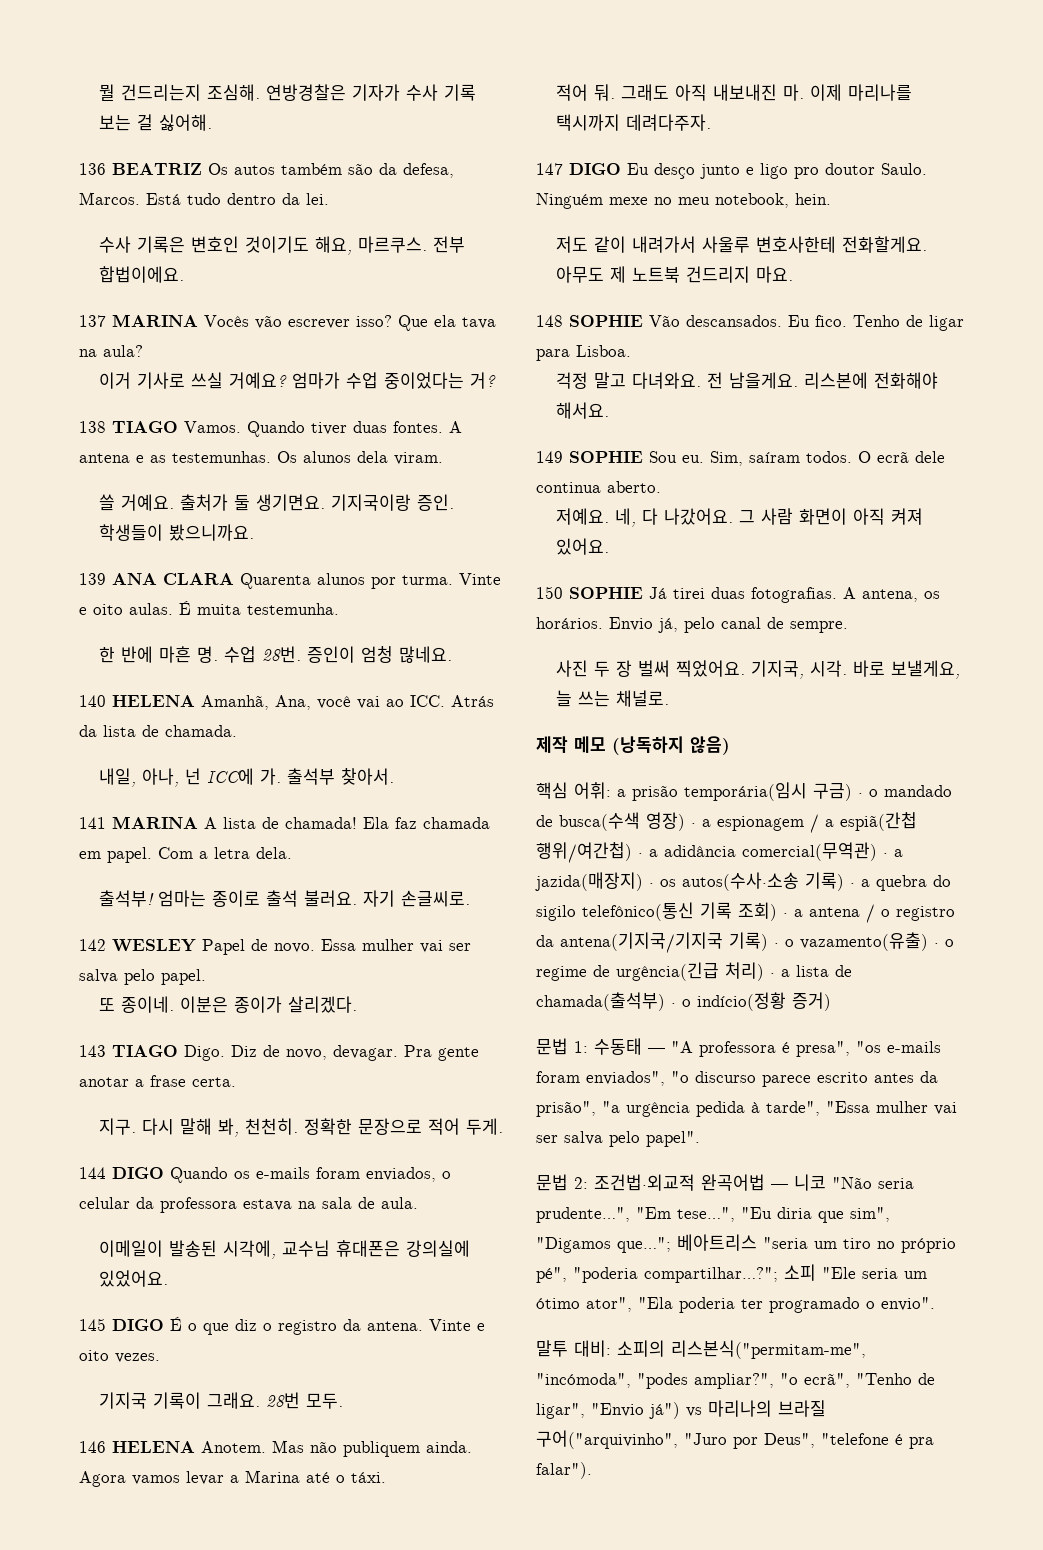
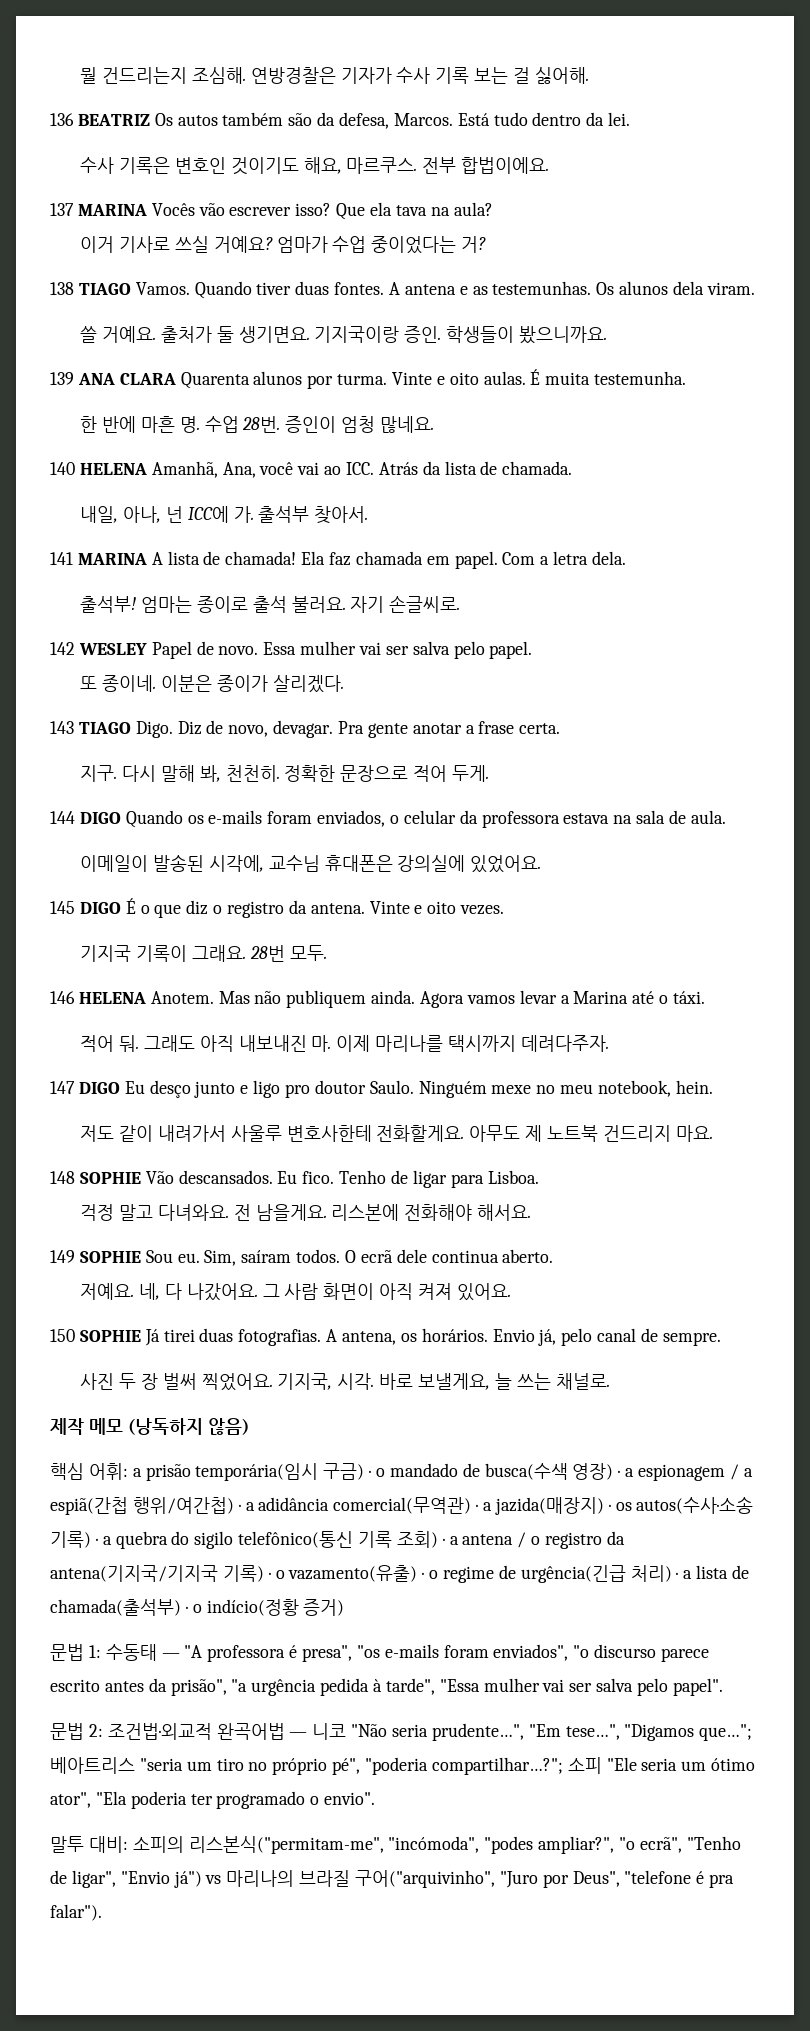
- 문법 2: 조건법·외교적 완곡어법 — 니코 "Não seria prudente…", "Em tese…", "Eu diria que sim", "Digamos que…"; 베아트리스 "seria um tiro no próprio pé", "poderia compartilhar…?"; 소피 "Ele seria um ótimo ator", "Ela poderia ter programado o envio".
+ 문법 2: 조건법·외교적 완곡어법 — 니코 "Não seria prudente…", "Em tese…", "Digamos que…"; 베아트리스 "seria um tiro no próprio pé", "poderia compartilhar…?"; 소피 "Ele seria um ótimo ator", "Ela poderia ter programado o envio".

